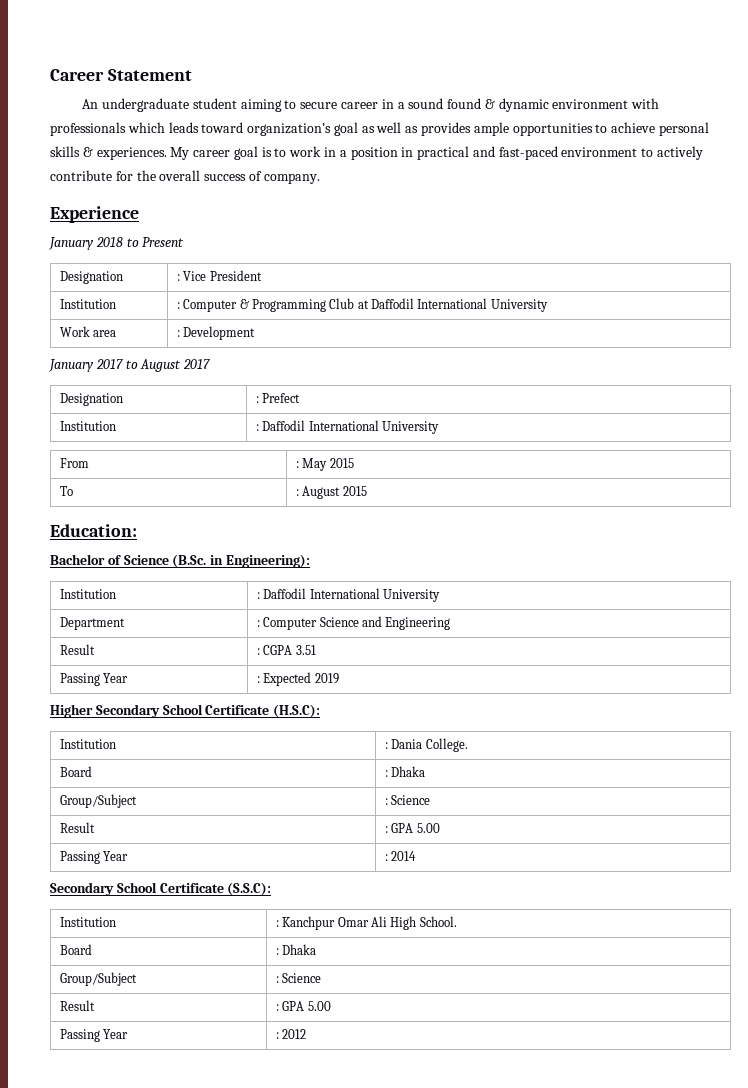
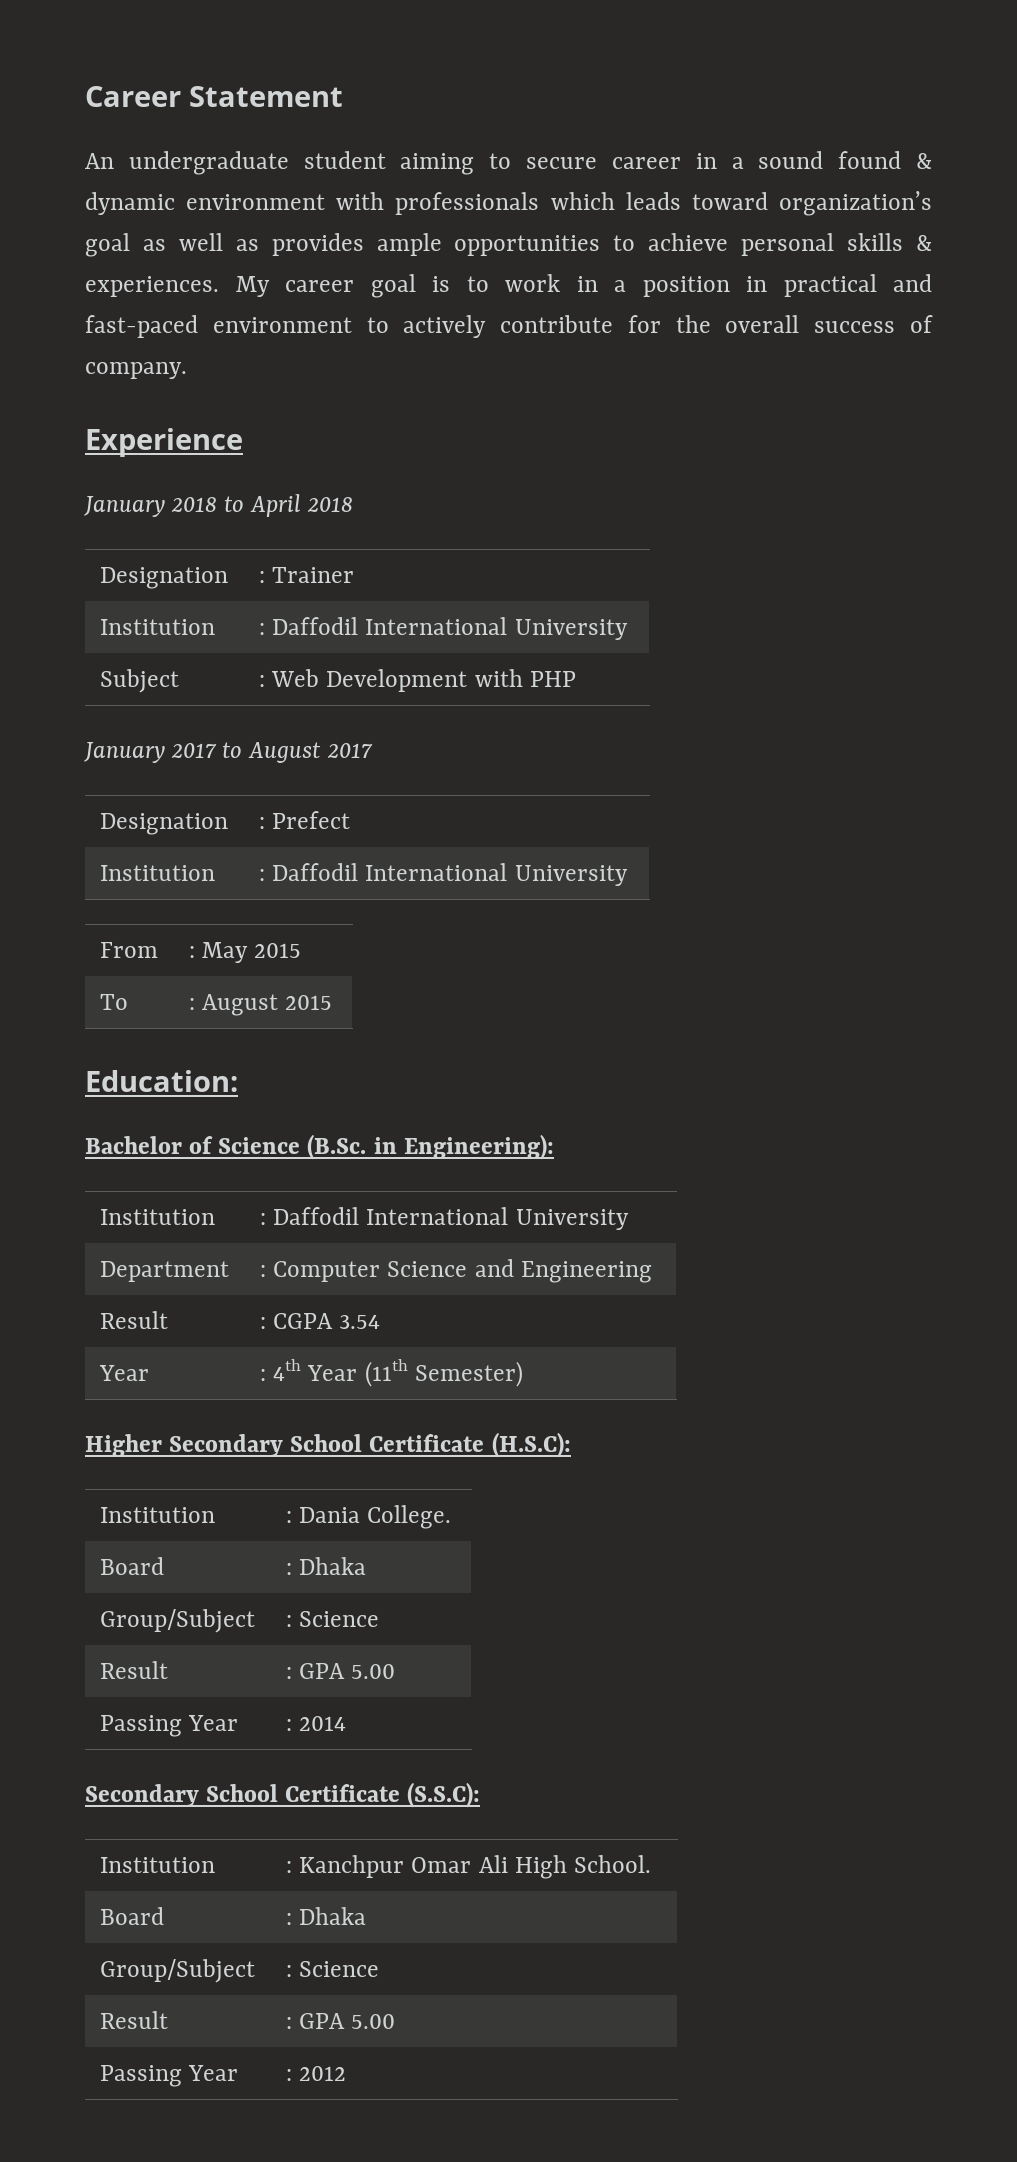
- January 2018 to Present
- Designation | : Vice President
- Institution | : Computer & Programming Club at Daffodil International University
- Work area | : Development
+ January 2018 to April 2018
+ Designation | : Trainer
+ Institution | : Daffodil International University
+ Subject | : Web Development with PHP
- Result | : CGPA 3.51
- Passing Year | : Expected 2019
+ Result | : CGPA 3.54
+ Year | : 4th Year (11th Semester)

